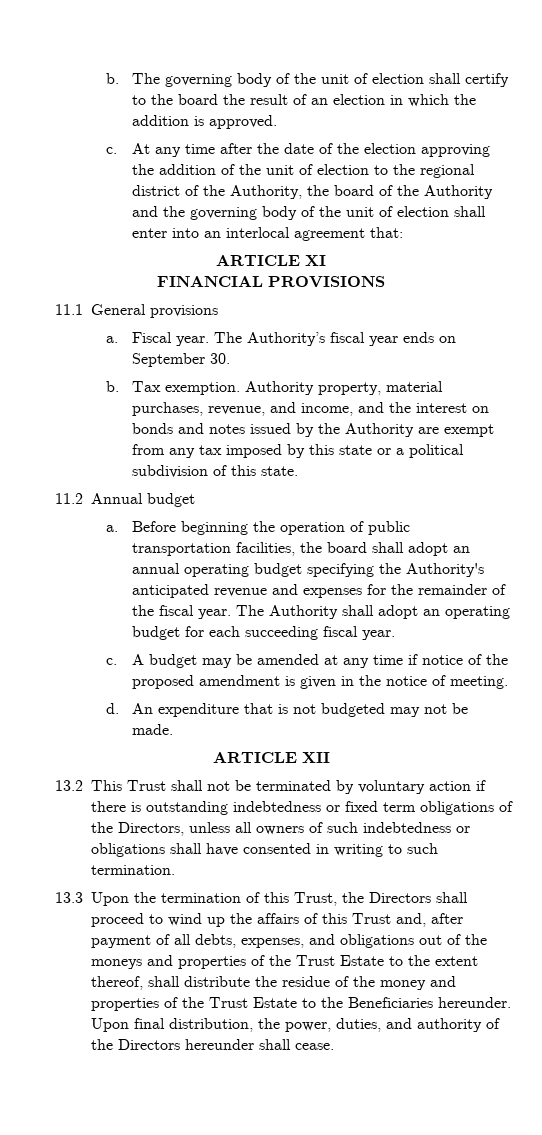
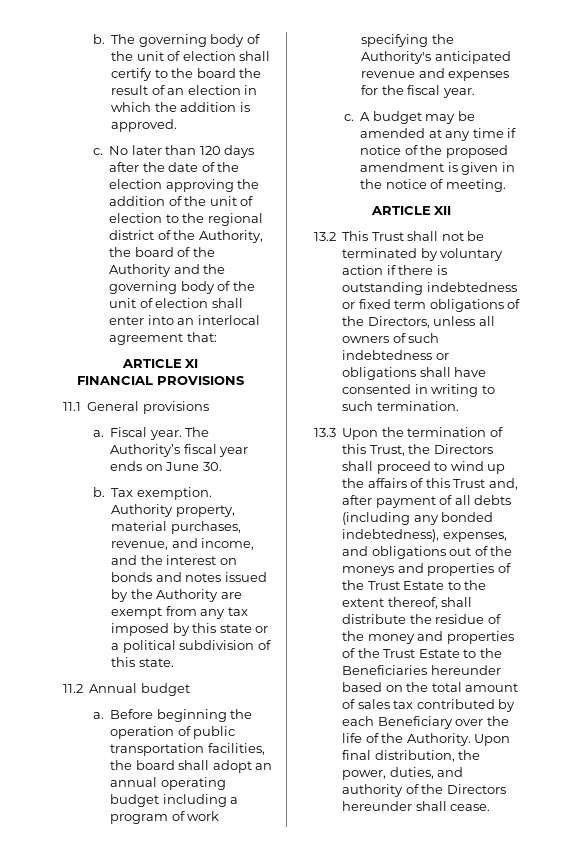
- At any time after the date of the election approving the addition of the unit of election to the regional district of the Authority, the board of the Authority and the governing body of the unit of election shall enter into an interlocal agreement that:
+ No later than 120 days after the date of the election approving the addition of the unit of election to the regional district of the Authority, the board of the Authority and the governing body of the unit of election shall enter into an interlocal agreement that:
- The Authority’s fiscal year ends on September 30.
+ The Authority’s fiscal year ends on June 30.
- Before beginning the operation of public transportation facilities, the board shall adopt an annual operating budget specifying the Authority's anticipated revenue and expenses for the remainder of the fiscal year. The Authority shall adopt an operating budget for each succeeding fiscal year.
+ Before beginning the operation of public transportation facilities, the board shall adopt an annual operating budget including a program of work specifying the Authority's anticipated revenue and expenses for the fiscal year.
- d. An expenditure that is not budgeted may not be made.
- 13.3 Upon the termination of this Trust, the Directors shall proceed to wind up the affairs of this Trust and, after payment of all debts, expenses, and obligations out of the moneys and properties of the Trust Estate to the extent thereof, shall distribute the residue of the money and properties of the Trust Estate to the Beneficiaries hereunder.
+ 13.3 Upon the termination of this Trust, the Directors shall proceed to wind up the affairs of this Trust and, after payment of all debts (including any bonded indebtedness), expenses, and obligations out of the moneys and properties of the Trust Estate to the extent thereof, shall distribute the residue of the money and properties of the Trust Estate to the Beneficiaries hereunder based on the total amount of sales tax contributed by each Beneficiary over the life of the Authority.

